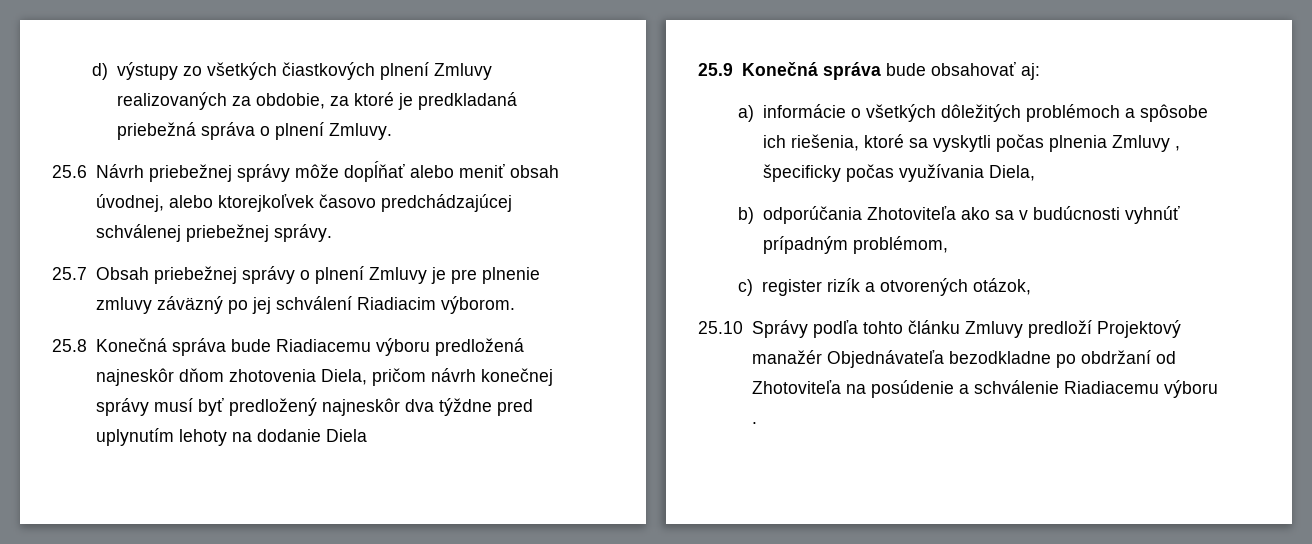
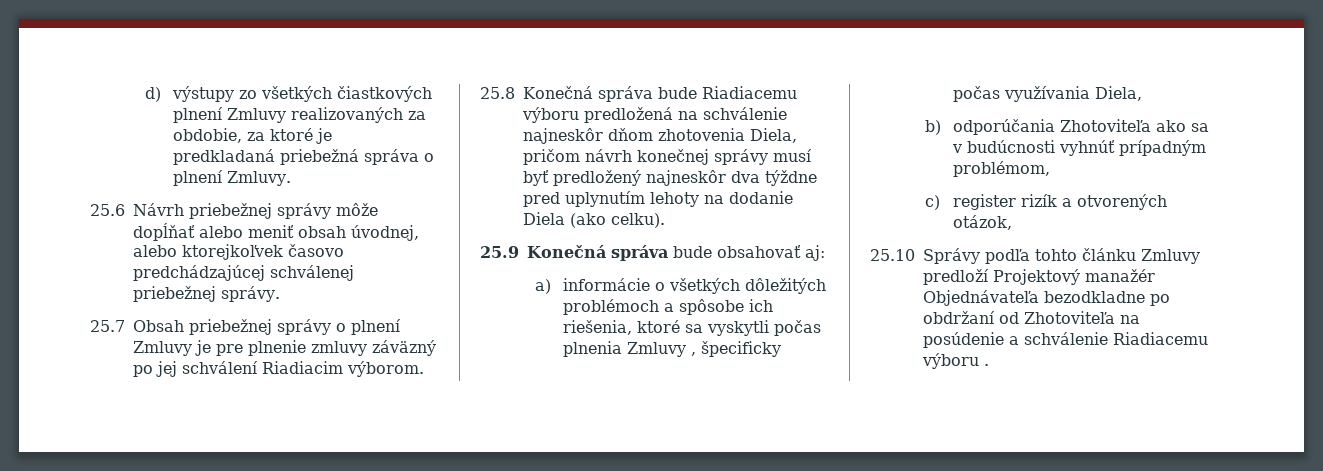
- 25.8 Konečná správa bude Riadiacemu výboru predložená najneskôr dňom zhotovenia Diela, pričom návrh konečnej správy musí byť predložený najneskôr dva týždne pred uplynutím lehoty na dodanie Diela
+ 25.8 Konečná správa bude Riadiacemu výboru predložená na schválenie najneskôr dňom zhotovenia Diela, pričom návrh konečnej správy musí byť predložený najneskôr dva týždne pred uplynutím lehoty na dodanie Diela (ako celku).

